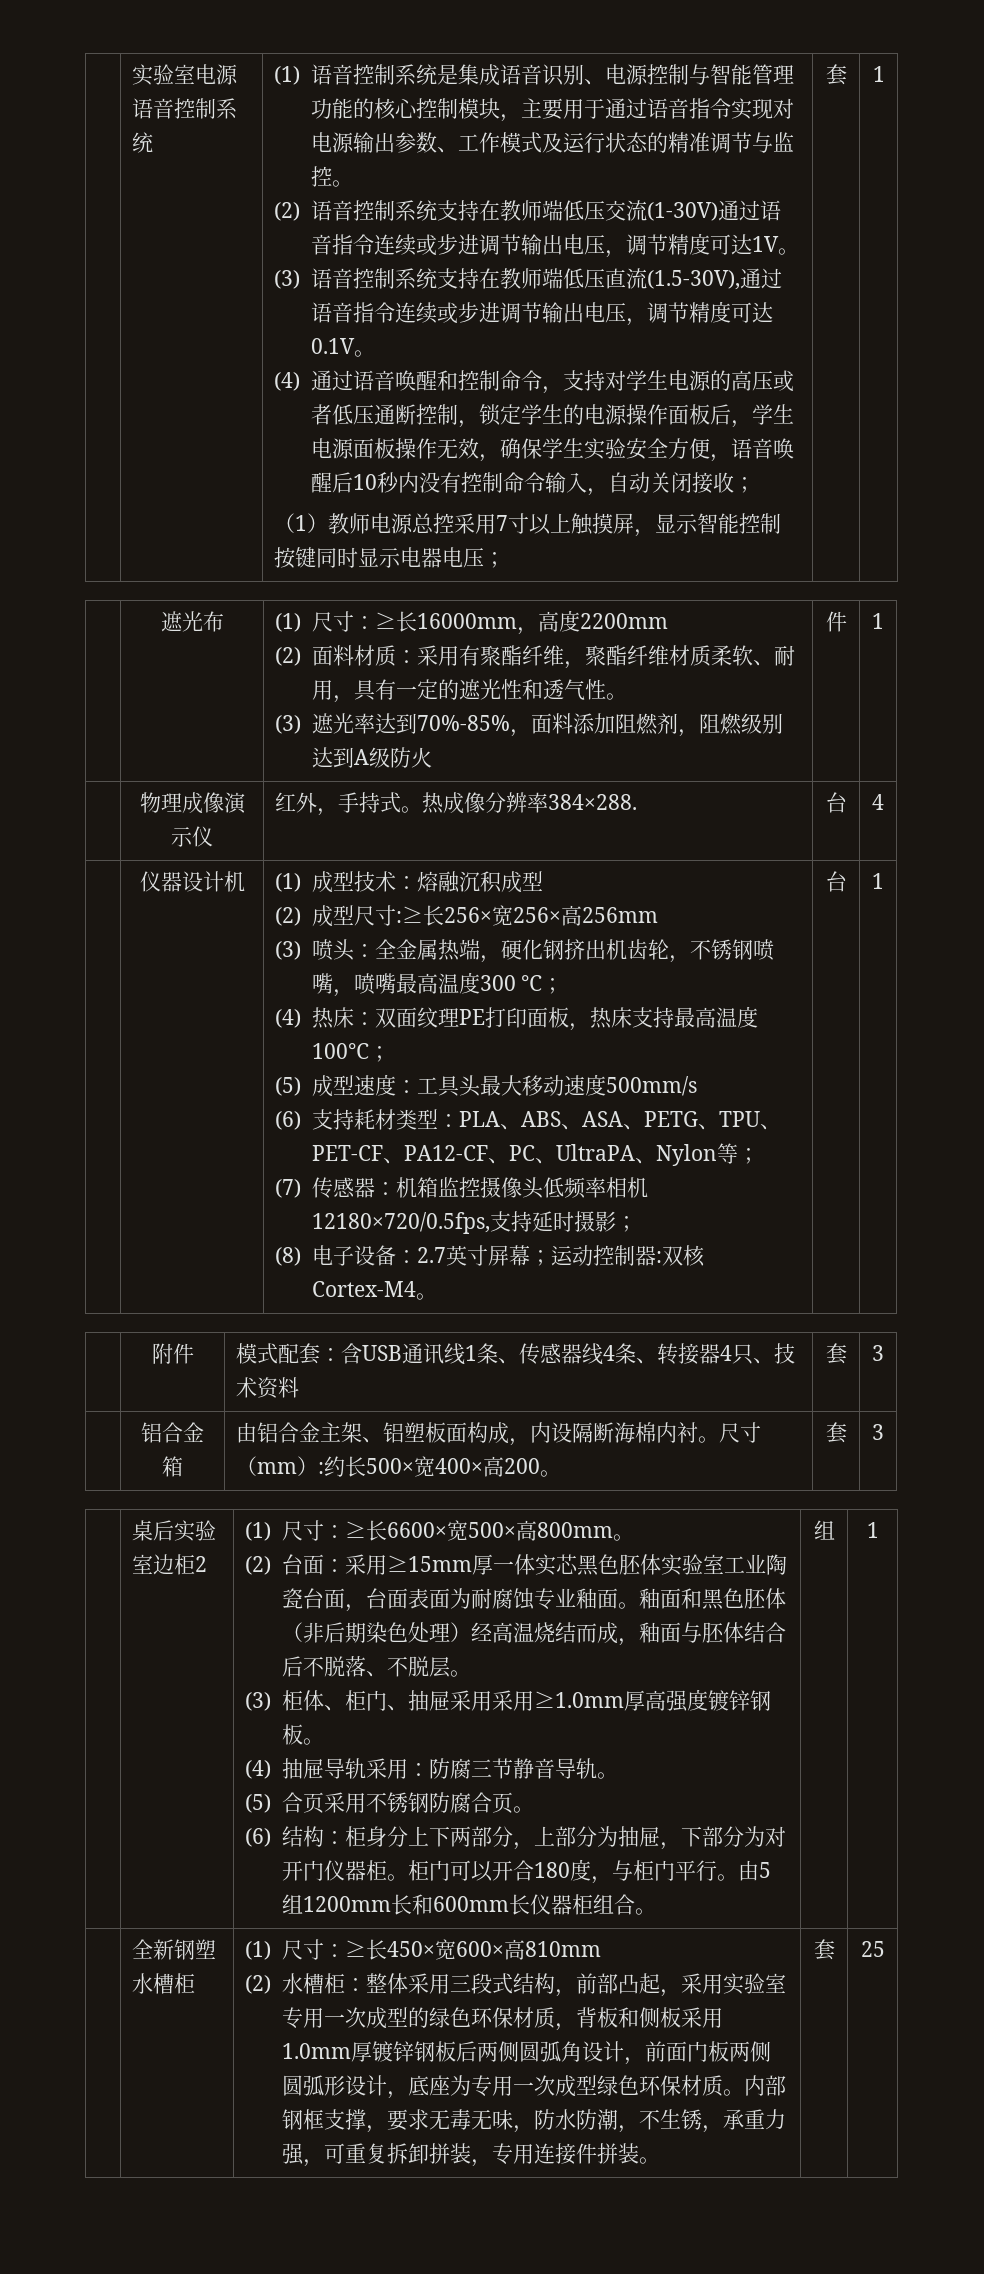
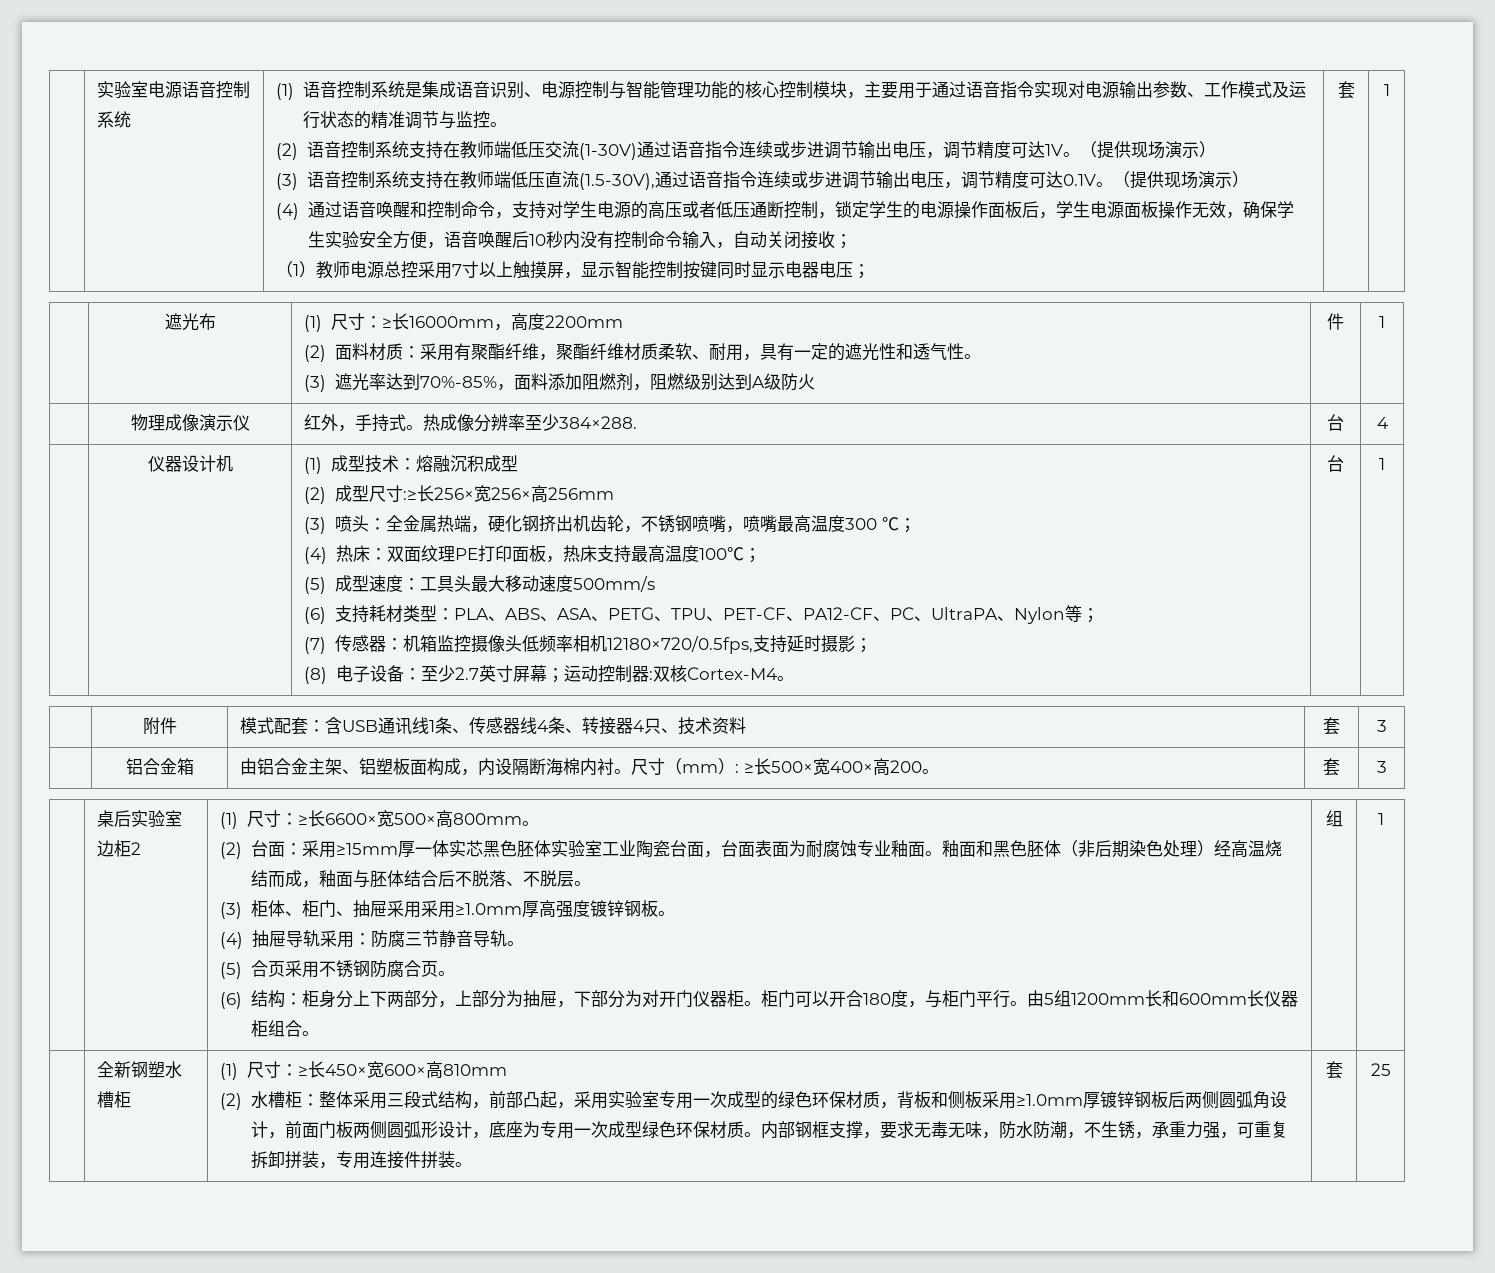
- (2)语音控制系统支持在教师端低压交流(1-30V)通过语音指令连续或步进调节输出电压，调节精度可达1V。
+ (2)语音控制系统支持在教师端低压交流(1-30V)通过语音指令连续或步进调节输出电压，调节精度可达1V。（提供现场演示）
- (3)语音控制系统支持在教师端低压直流(1.5-30V),通过语音指令连续或步进调节输出电压，调节精度可达0.1V。
+ (3)语音控制系统支持在教师端低压直流(1.5-30V),通过语音指令连续或步进调节输出电压，调节精度可达0.1V。（提供现场演示）
- | 物理成像演示仪 | 红外，手持式。热成像分辨率384×288. | 台 | 4
+ | 物理成像演示仪 | 红外，手持式。热成像分辨率至少384×288. | 台 | 4
- (8)电子设备：2.7英寸屏幕；运动控制器:双核Cortex-M4。
+ (8)电子设备：至少2.7英寸屏幕；运动控制器:双核Cortex-M4。
- | 铝合金箱 | 由铝合金主架、铝塑板面构成，内设隔断海棉内衬。尺寸（mm）:约长500×宽400×高200。 | 套 | 3
+ | 铝合金箱 | 由铝合金主架、铝塑板面构成，内设隔断海棉内衬。尺寸（mm）: ≥长500×宽400×高200。 | 套 | 3
- (2)水槽柜：整体采用三段式结构，前部凸起，采用实验室专用一次成型的绿色环保材质，背板和侧板采用1.0mm厚镀锌钢板后两侧圆弧角设计，前面门板两侧圆弧形设计，底座为专用一次成型绿色环保材质。
+ (2)水槽柜：整体采用三段式结构，前部凸起，采用实验室专用一次成型的绿色环保材质，背板和侧板采用≥1.0mm厚镀锌钢板后两侧圆弧角设计，前面门板两侧圆弧形设计，底座为专用一次成型绿色环保材质。

